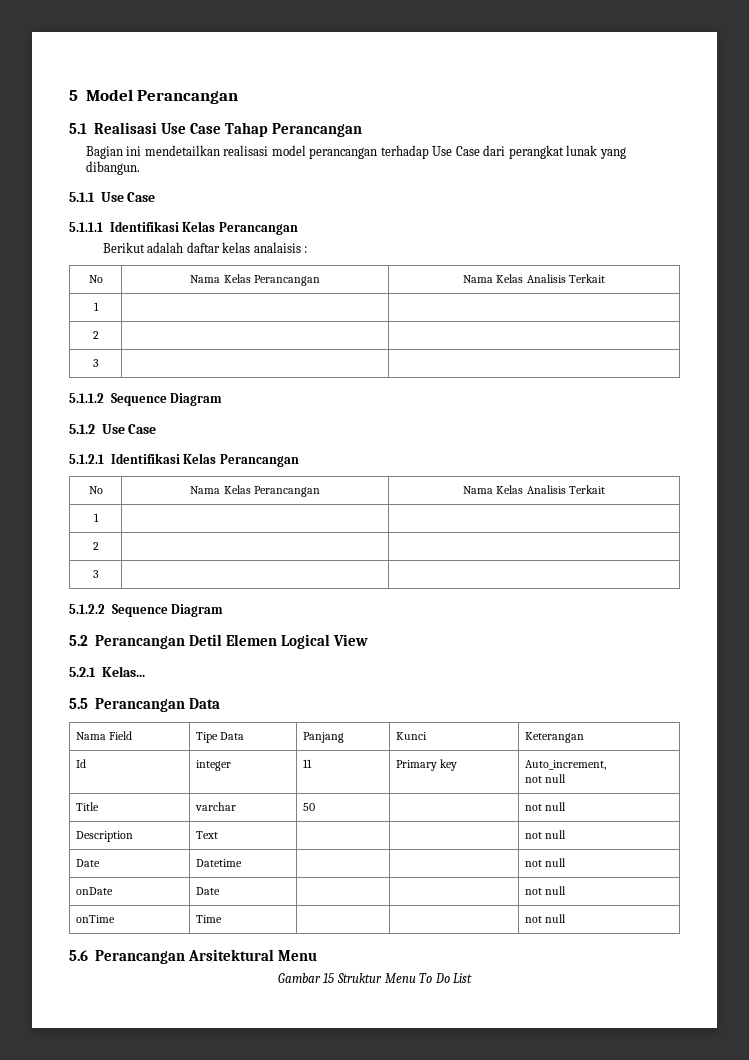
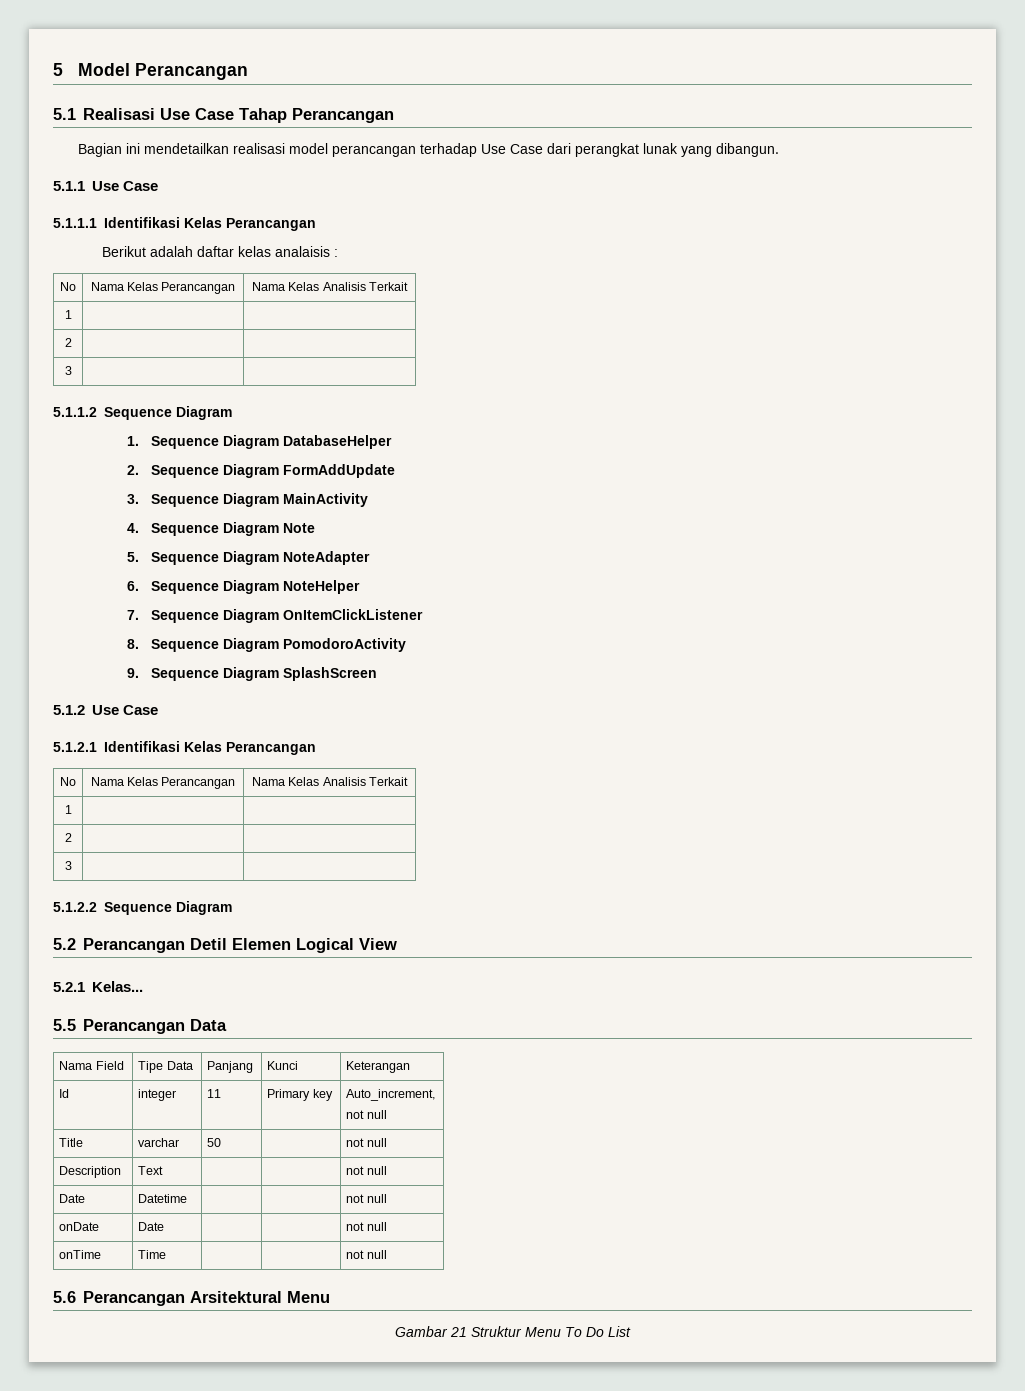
+ 1. Sequence Diagram DatabaseHelper
+ 2. Sequence Diagram FormAddUpdate
+ 3. Sequence Diagram MainActivity
+ 4. Sequence Diagram Note
+ 5. Sequence Diagram NoteAdapter
+ 6. Sequence Diagram NoteHelper
+ 7. Sequence Diagram OnItemClickListener
+ 8. Sequence Diagram PomodoroActivity
+ 9. Sequence Diagram SplashScreen
- Gambar 15 Struktur Menu To Do List
+ Gambar 21 Struktur Menu To Do List

